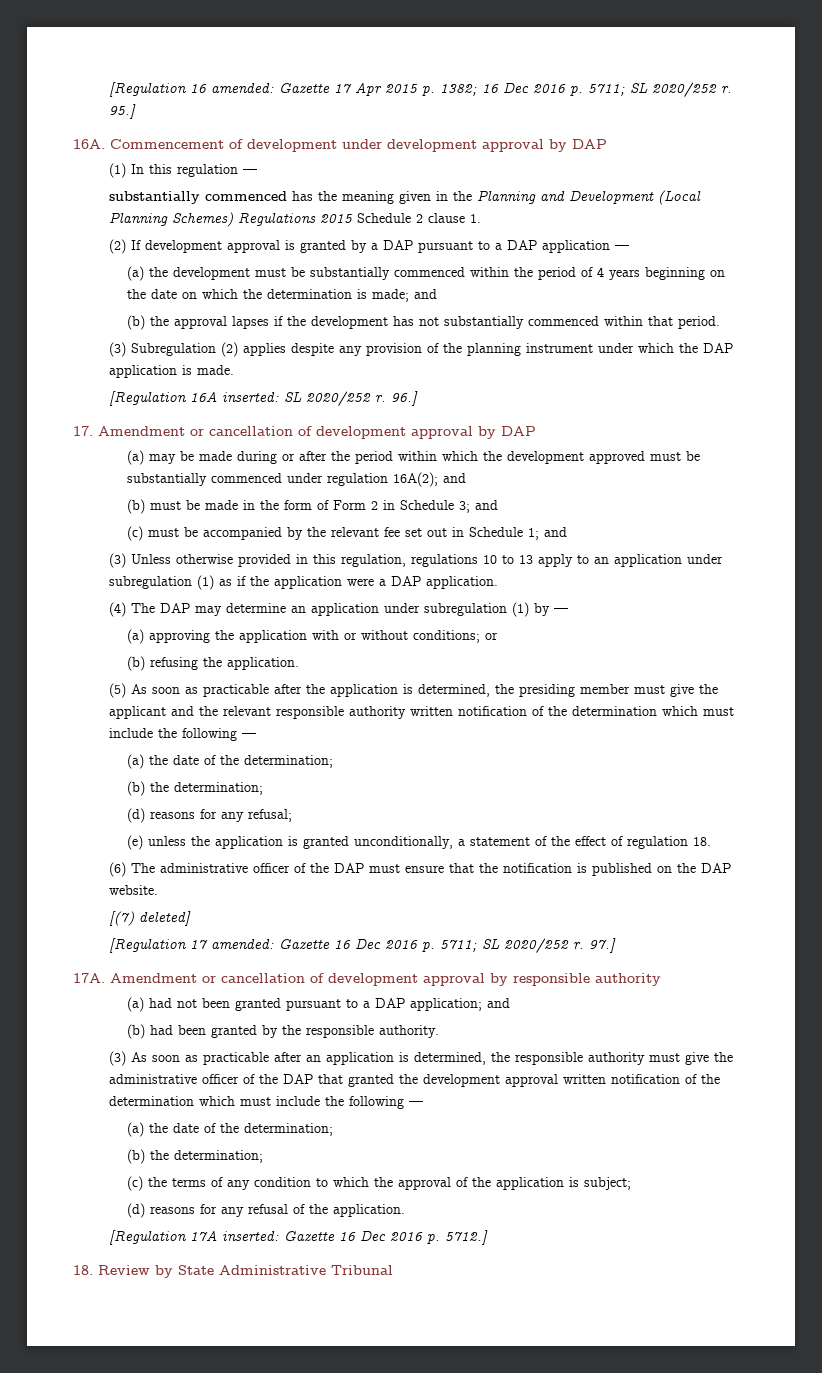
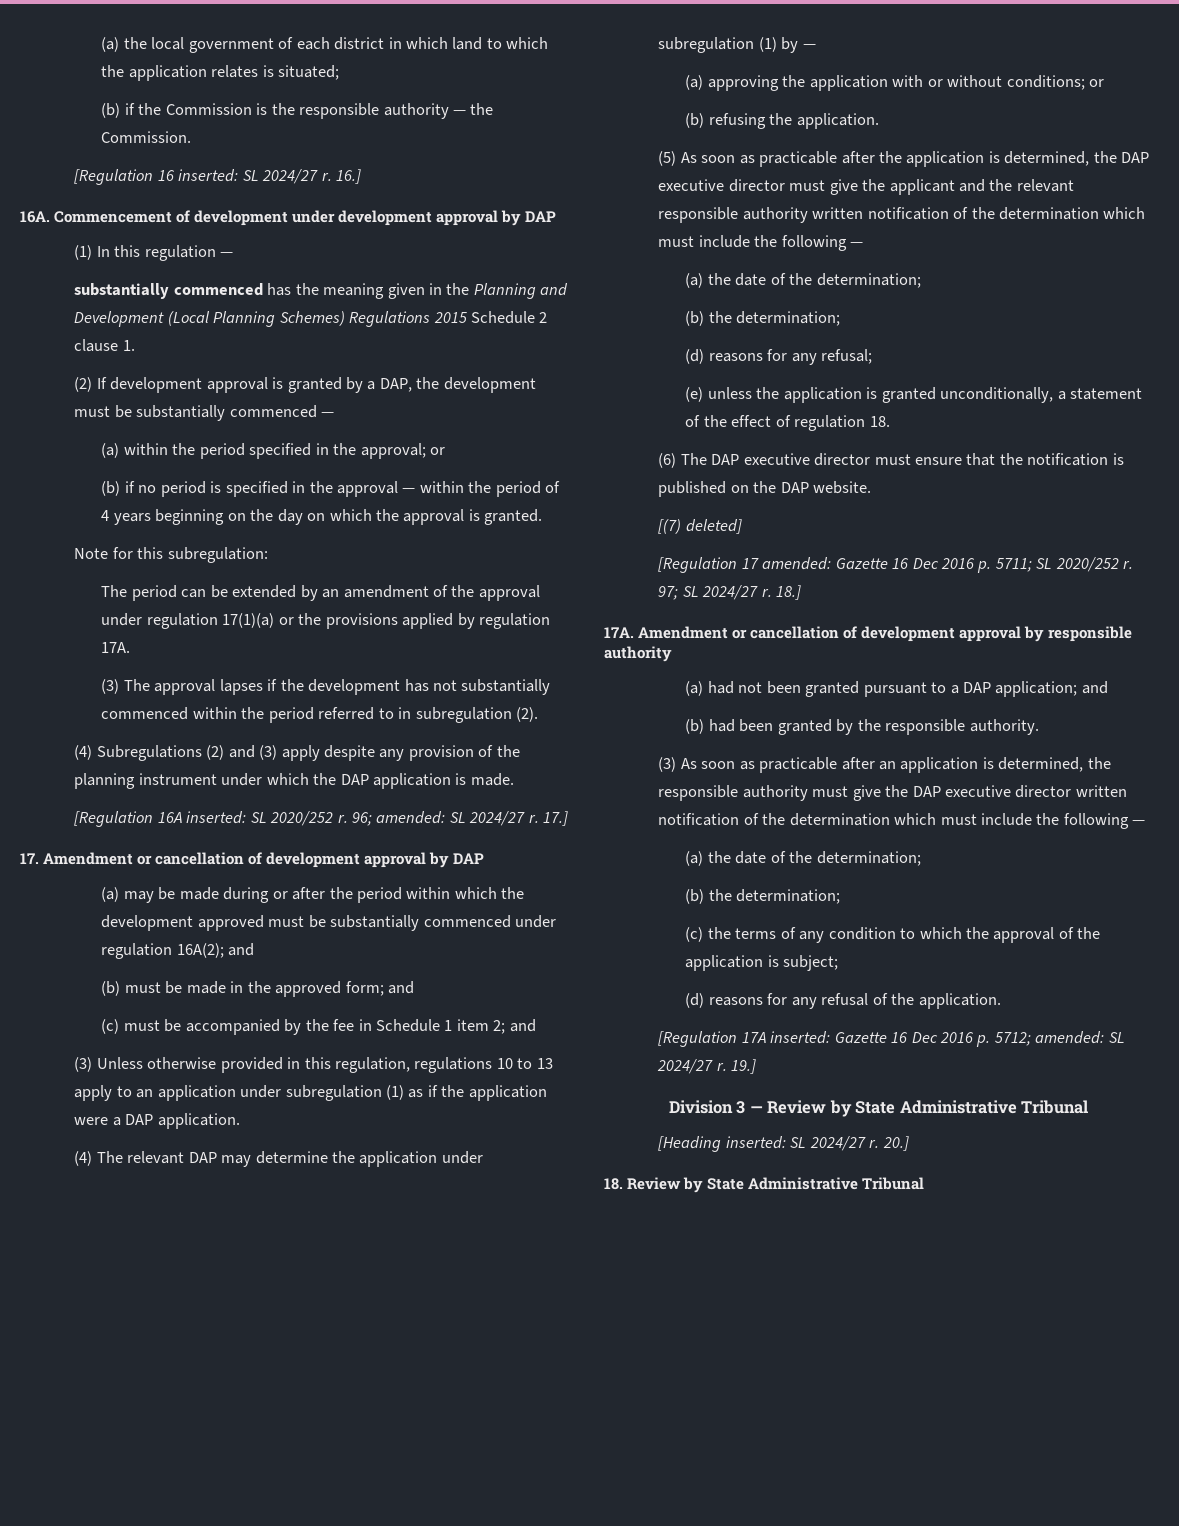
- [Regulation 16 amended: Gazette 17 Apr 2015 p. 1382; 16 Dec 2016 p. 5711; SL 2020/252 r. 95.]
+ (a) the local government of each district in which land to which the application relates is situated;
+ (b) if the Commission is the responsible authority — the Commission.
+ [Regulation 16 inserted: SL 2024/27 r. 16.]
- (2) If development approval is granted by a DAP pursuant to a DAP application —
- (a) the development must be substantially commenced within the period of 4 years beginning on the date on which the determination is made; and
- (b) the approval lapses if the development has not substantially commenced within that period.
- (3) Subregulation (2) applies despite any provision of the planning instrument under which the DAP application is made.
+ (2) If development approval is granted by a DAP, the development must be substantially commenced —
+ (a) within the period specified in the approval; or
+ (b) if no period is specified in the approval — within the period of 4 years beginning on the day on which the approval is granted.
+ Note for this subregulation:
+ The period can be extended by an amendment of the approval under regulation 17(1)(a) or the provisions applied by regulation 17A.
+ (3) The approval lapses if the development has not substantially commenced within the period referred to in subregulation (2).
+ (4) Subregulations (2) and (3) apply despite any provision of the planning instrument under which the DAP application is made.
- 96.]
+ 96; amended: SL 2024/27 r. 17.]
- (b) must be made in the form of Form 2 in Schedule 3; and
+ (b) must be made in the approved form; and
- (c) must be accompanied by the relevant fee set out in Schedule 1; and
+ (c) must be accompanied by the fee in Schedule 1 item 2; and
- (4) The DAP may determine an application under subregulation (1) by —
+ (4) The relevant DAP may determine the application under subregulation (1) by —
- (5) As soon as practicable after the application is determined, the presiding member must give the applicant and the relevant responsible authority written notification of the determination which must include the following —
+ (5) As soon as practicable after the application is determined, the DAP executive director must give the applicant and the relevant responsible authority written notification of the determination which must include the following —
- (6) The administrative officer of the DAP must ensure that the notification is published on the DAP website.
+ (6) The DAP executive director must ensure that the notification is published on the DAP website.
- 97.]
+ 97; SL 2024/27 r. 18.]
- (3) As soon as practicable after an application is determined, the responsible authority must give the administrative officer of the DAP that granted the development approval written notification of the determination which must include the following —
+ (3) As soon as practicable after an application is determined, the responsible authority must give the DAP executive director written notification of the determination which must include the following —
- [Regulation 17A inserted: Gazette 16 Dec 2016 p. 5712.]
+ [Regulation 17A inserted: Gazette 16 Dec 2016 p. 5712; amended: SL 2024/27 r. 19.]
+ Division 3 — Review by State Administrative Tribunal
+ [Heading inserted: SL 2024/27 r. 20.]

